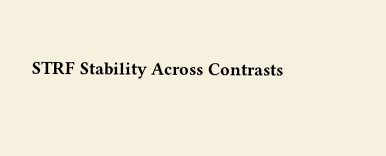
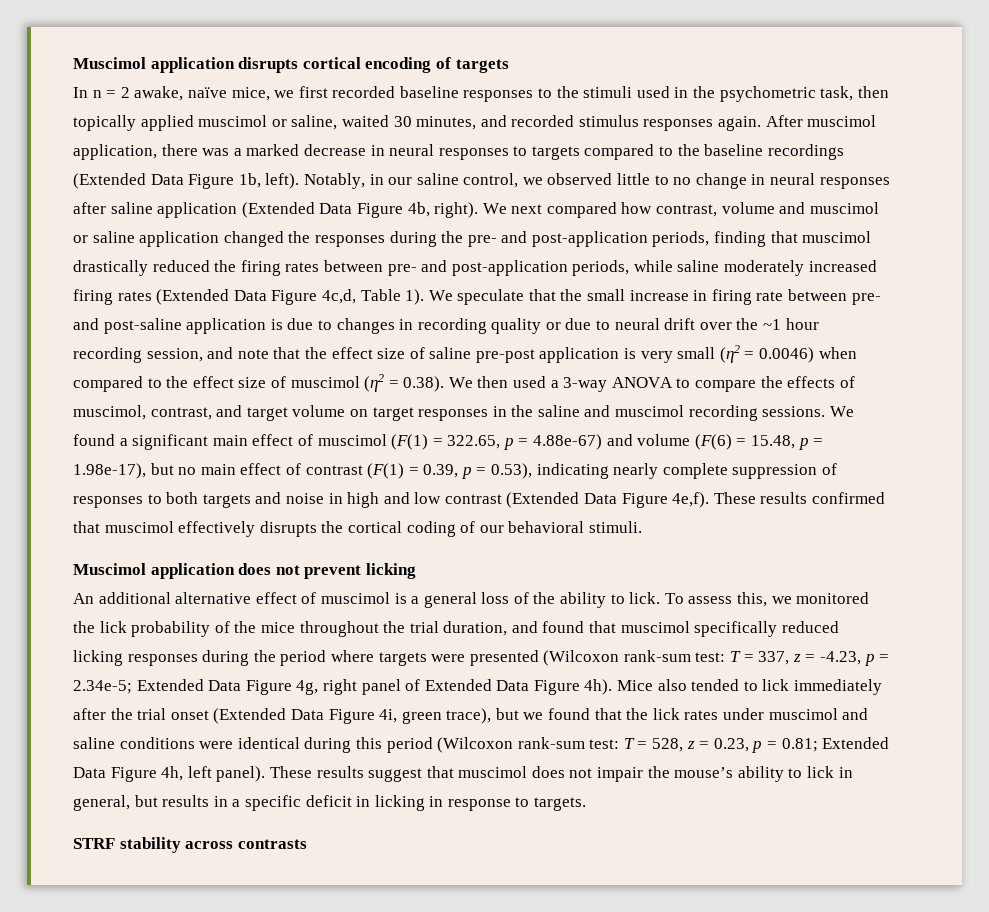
- STRF Stability Across Contrasts
+ Muscimol application disrupts cortical encoding of targets
+ In n = 2 awake, naïve mice, we first recorded baseline responses to the stimuli used in the psychometric task, then topically applied muscimol or saline, waited 30 minutes, and recorded stimulus responses again. After muscimol application, there was a marked decrease in neural responses to targets compared to the baseline recordings (Extended Data Figure 1b, left). Notably, in our saline control, we observed little to no change in neural responses after saline application (Extended Data Figure 4b, right). We next compared how contrast, volume and muscimol or saline application changed the responses during the pre- and post-application periods, finding that muscimol drastically reduced the firing rates between pre- and post-application periods, while saline moderately increased firing rates (Extended Data Figure 4c,d, Table 1). We speculate that the small increase in firing rate between pre- and post-saline application is due to changes in recording quality or due to neural drift over the ~1 hour recording session, and note that the effect size of saline pre-post application is very small (η2 = 0.0046) when compared to the effect size of muscimol (η2 = 0.38). We then used a 3-way ANOVA to compare the effects of muscimol, contrast, and target volume on target responses in the saline and muscimol recording sessions. We found a significant main effect of muscimol (F(1) = 322.65, p = 4.88e-67) and volume (F(6) = 15.48, p = 1.98e-17), but no main effect of contrast (F(1) = 0.39, p = 0.53), indicating nearly complete suppression of responses to both targets and noise in high and low contrast (Extended Data Figure 4e,f). These results confirmed that muscimol effectively disrupts the cortical coding of our behavioral stimuli.
+ Muscimol application does not prevent licking
+ An additional alternative effect of muscimol is a general loss of the ability to lick. To assess this, we monitored the lick probability of the mice throughout the trial duration, and found that muscimol specifically reduced licking responses during the period where targets were presented (Wilcoxon rank-sum test: T = 337, z = -4.23, p = 2.34e-5; Extended Data Figure 4g, right panel of Extended Data Figure 4h). Mice also tended to lick immediately after the trial onset (Extended Data Figure 4i, green trace), but we found that the lick rates under muscimol and saline conditions were identical during this period (Wilcoxon rank-sum test: T = 528, z = 0.23, p = 0.81; Extended Data Figure 4h, left panel). These results suggest that muscimol does not impair the mouse’s ability to lick in general, but results in a specific deficit in licking in response to targets.
+ STRF stability across contrasts

